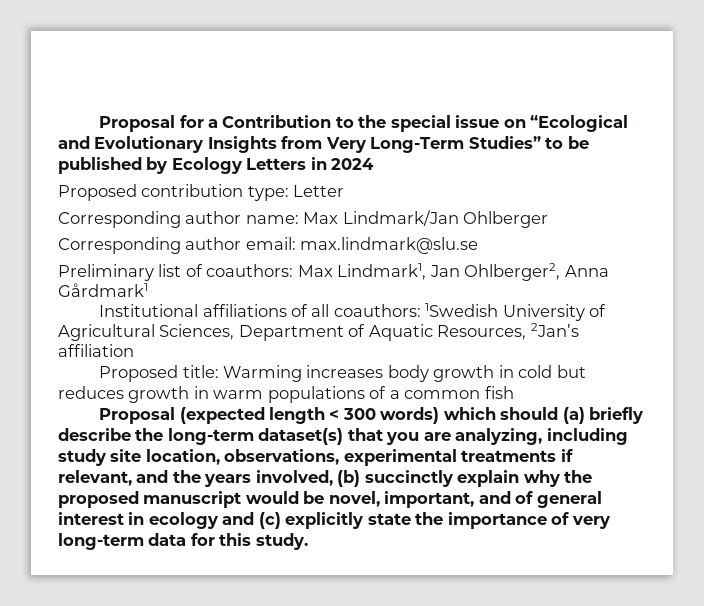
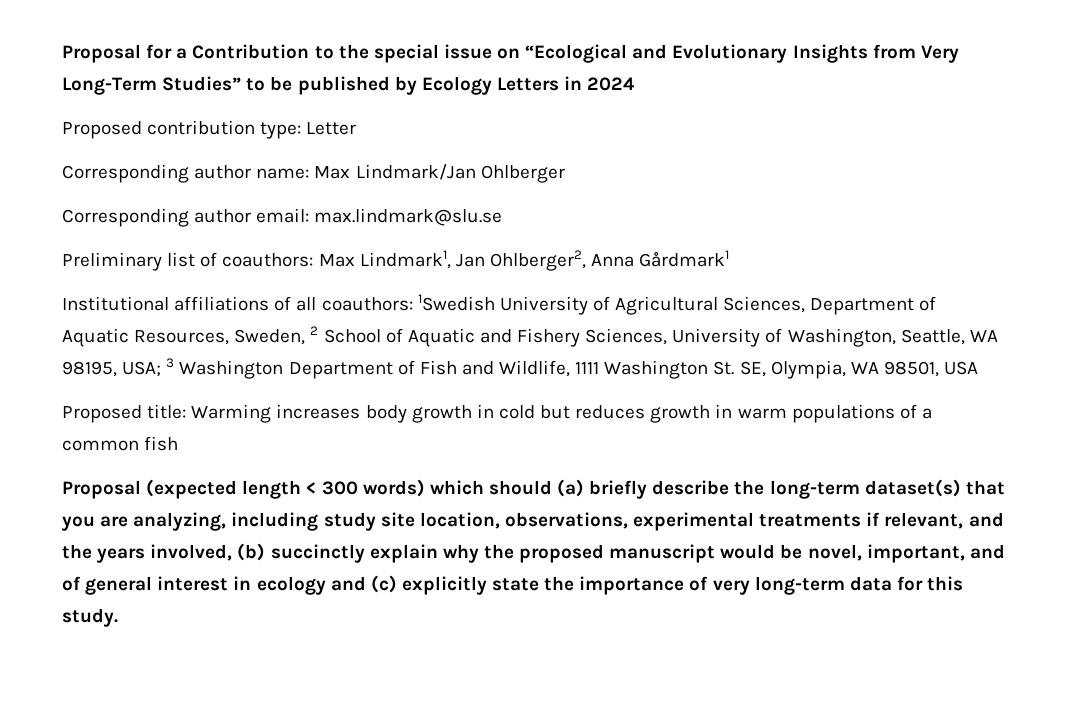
- Institutional affiliations of all coauthors: 1Swedish University of Agricultural Sciences, Department of Aquatic Resources, 2Jan’s affiliation
+ Institutional affiliations of all coauthors: 1Swedish University of Agricultural Sciences, Department of Aquatic Resources, Sweden, 2 School of Aquatic and Fishery Sciences, University of Washington, Seattle, WA 98195, USA; 3 Washington Department of Fish and Wildlife, 1111 Washington St. SE, Olympia, WA 98501, USA

